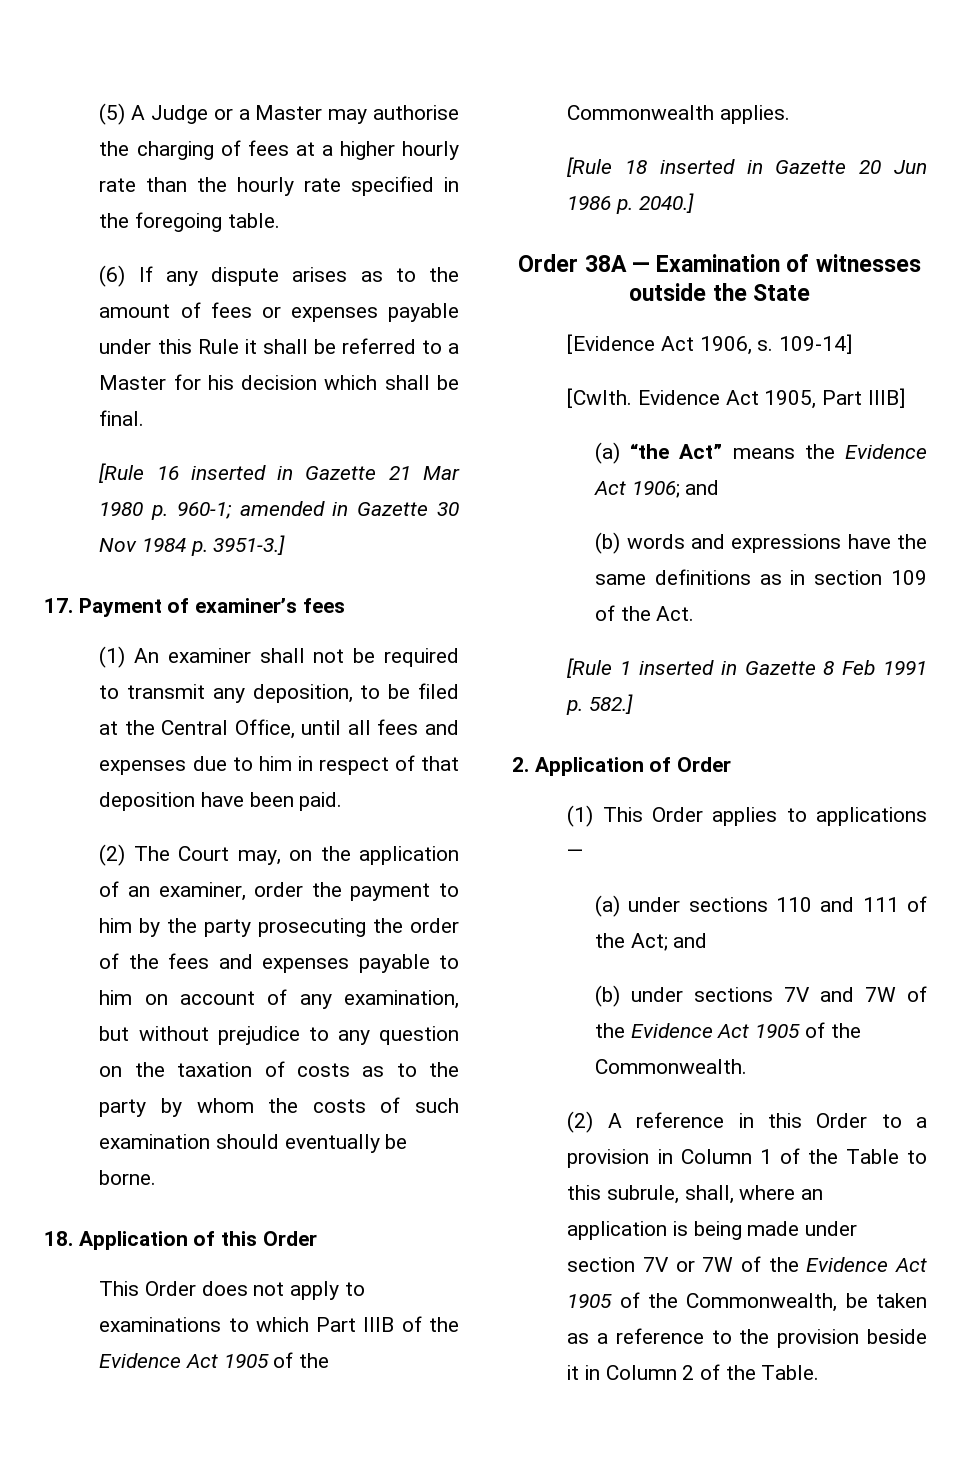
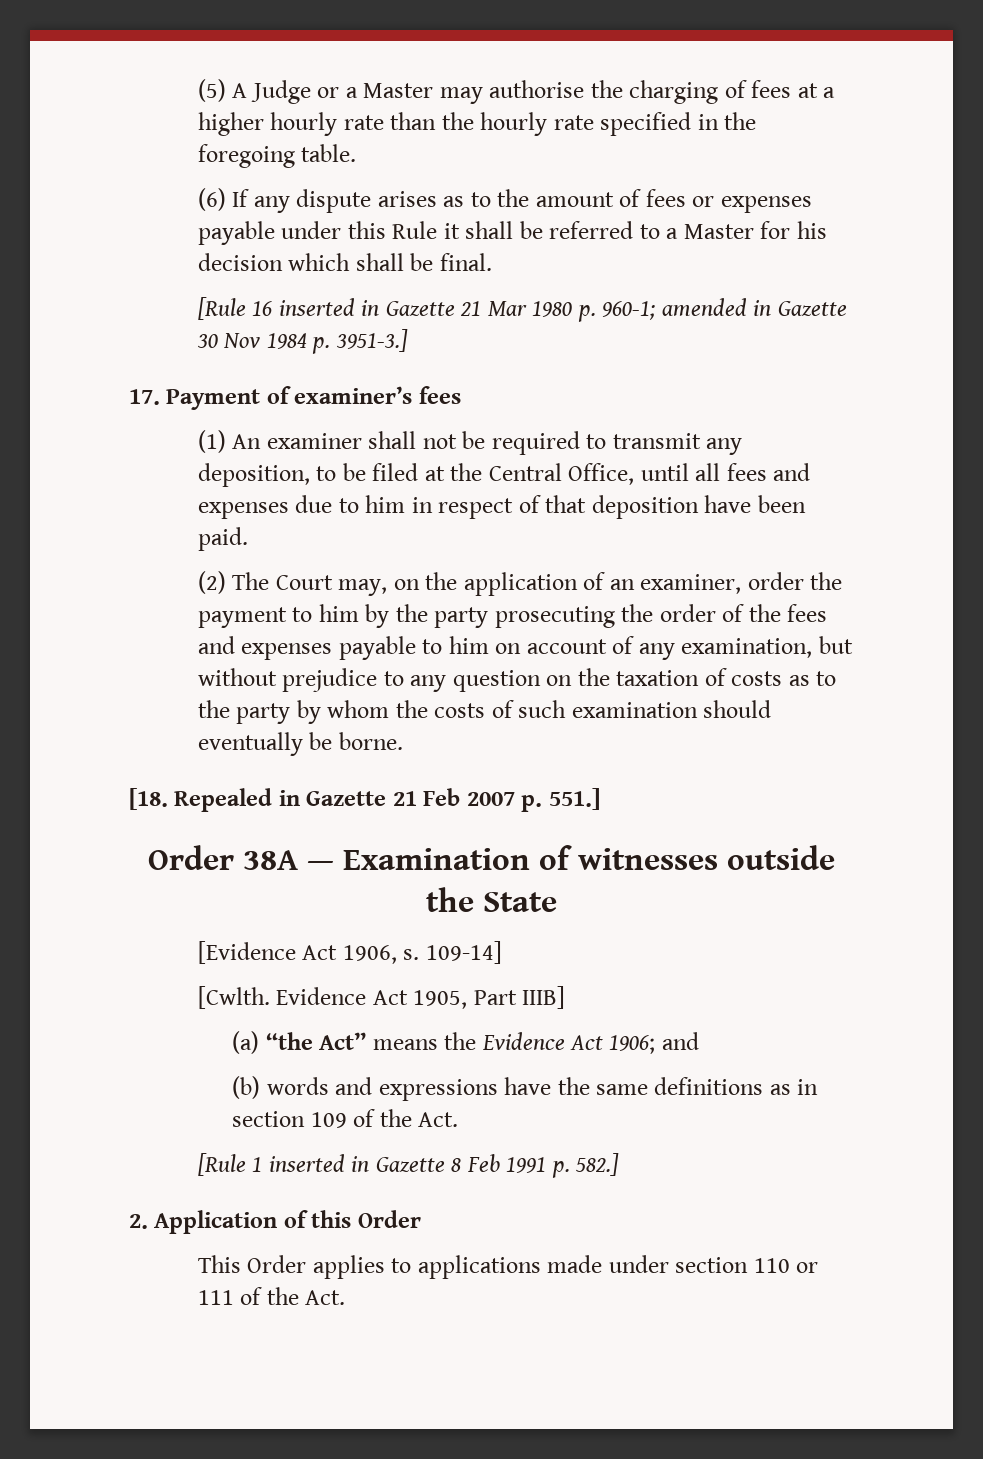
- 18. Application of this Order
- This Order does not apply to examinations to which Part IIIB of the Evidence Act 1905 of the Commonwealth applies.
- [Rule 18 inserted in Gazette 20 Jun 1986 p. 2040.]
+ [18. Repealed in Gazette 21 Feb 2007 p. 551.]
- 2. Application of Order
- (1) This Order applies to applications —
- (a) under sections 110 and 111 of the Act; and
- (b) under sections 7V and 7W of the Evidence Act 1905 of the Commonwealth.
- (2) A reference in this Order to a provision in Column 1 of the Table to this subrule, shall, where an application is being made under section 7V or 7W of the Evidence Act 1905 of the Commonwealth, be taken as a reference to the provision beside it in Column 2 of the Table.
+ 2. Application of this Order
+ This Order applies to applications made under section 110 or 111 of the Act.

